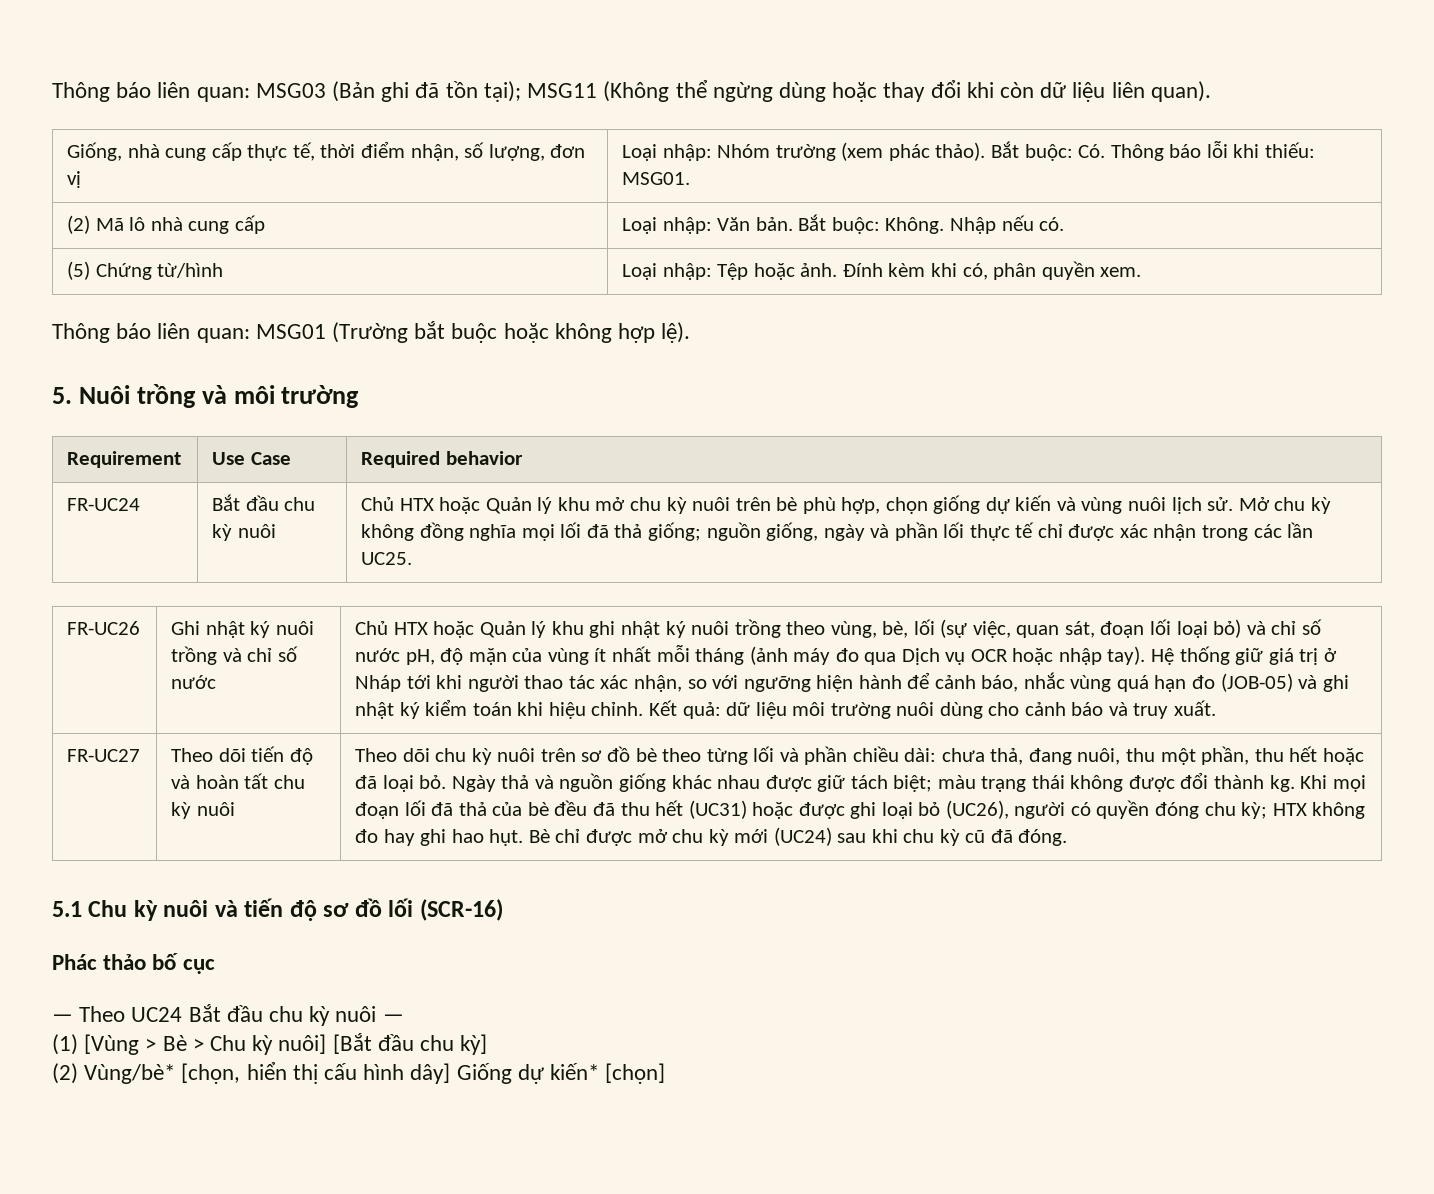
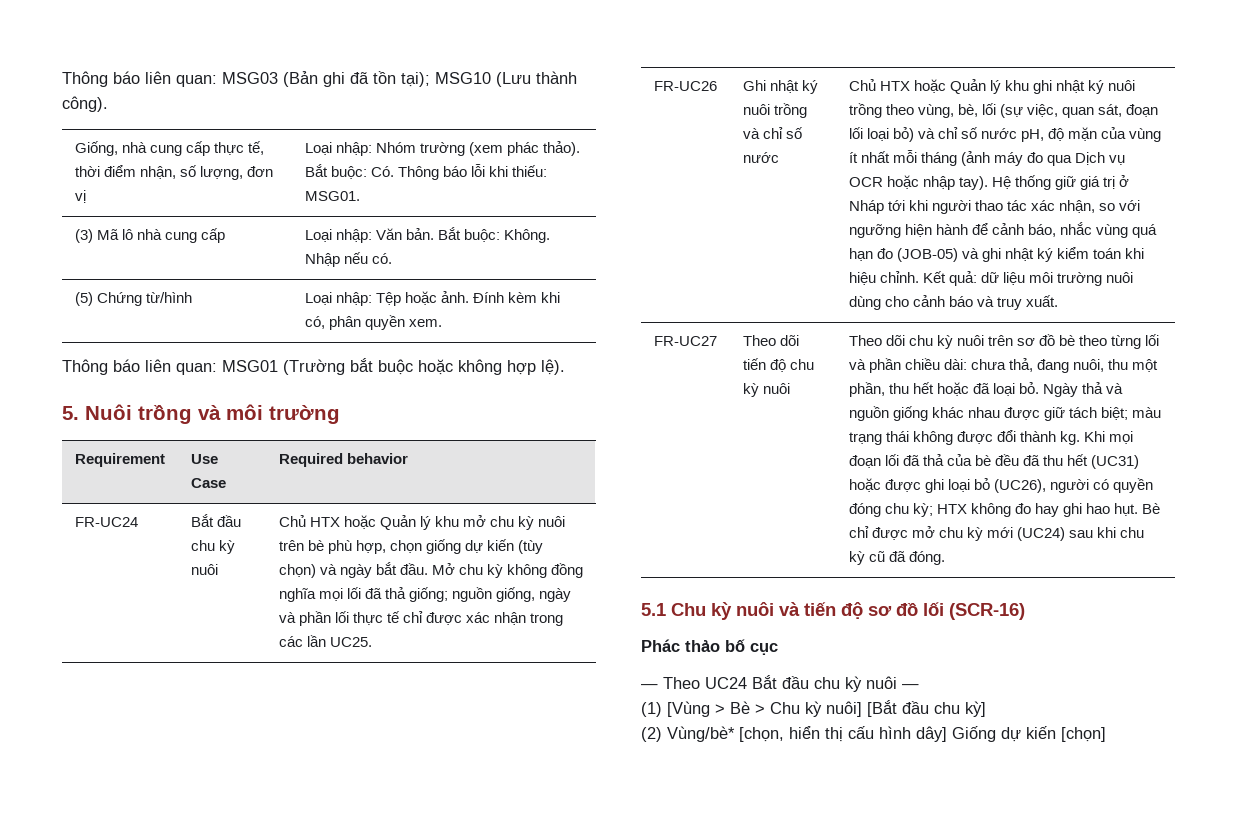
- Thông báo liên quan: MSG03 (Bản ghi đã tồn tại); MSG11 (Không thể ngừng dùng hoặc thay đổi khi còn dữ liệu liên quan).
+ Thông báo liên quan: MSG03 (Bản ghi đã tồn tại); MSG10 (Lưu thành công).
- (2) Mã lô nhà cung cấp | Loại nhập: Văn bản. Bắt buộc: Không. Nhập nếu có.
+ (3) Mã lô nhà cung cấp | Loại nhập: Văn bản. Bắt buộc: Không. Nhập nếu có.
- Chủ HTX hoặc Quản lý khu mở chu kỳ nuôi trên bè phù hợp, chọn giống dự kiến và vùng nuôi lịch sử.
+ Chủ HTX hoặc Quản lý khu mở chu kỳ nuôi trên bè phù hợp, chọn giống dự kiến (tùy chọn) và ngày bắt đầu.
- Theo dõi tiến độ và hoàn tất chu kỳ nuôi
+ Theo dõi tiến độ chu kỳ nuôi
- (2) Vùng/bè* [chọn, hiển thị cấu hình dây] Giống dự kiến* [chọn]
+ (2) Vùng/bè* [chọn, hiển thị cấu hình dây] Giống dự kiến [chọn]

